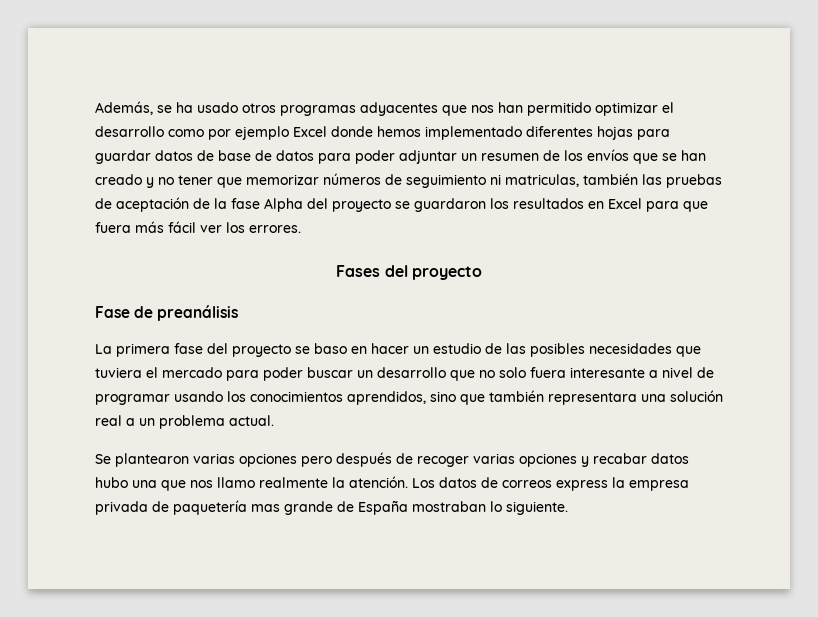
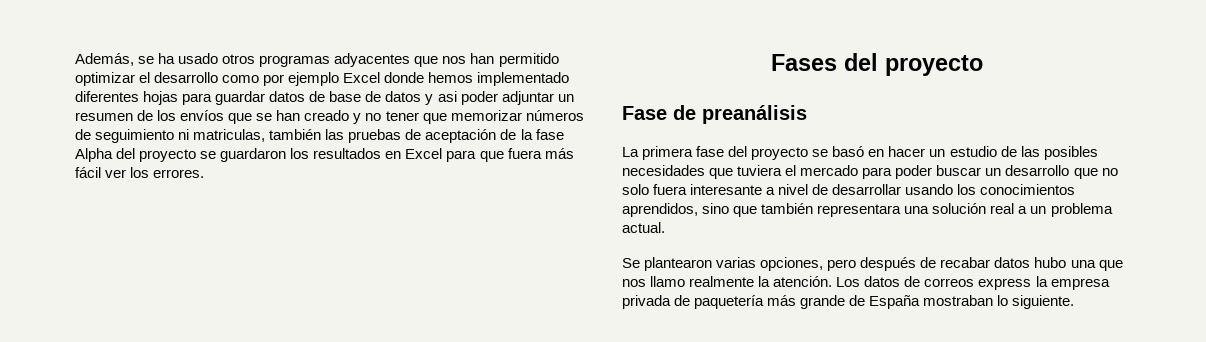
- Además, se ha usado otros programas adyacentes que nos han permitido optimizar el desarrollo como por ejemplo Excel donde hemos implementado diferentes hojas para guardar datos de base de datos para poder adjuntar un resumen de los envíos que se han creado y no tener que memorizar números de seguimiento ni matriculas, también las pruebas de aceptación de la fase Alpha del proyecto se guardaron los resultados en Excel para que fuera más fácil ver los errores.
+ Además, se ha usado otros programas adyacentes que nos han permitido optimizar el desarrollo como por ejemplo Excel donde hemos implementado diferentes hojas para guardar datos de base de datos y asi poder adjuntar un resumen de los envíos que se han creado y no tener que memorizar números de seguimiento ni matriculas, también las pruebas de aceptación de la fase Alpha del proyecto se guardaron los resultados en Excel para que fuera más fácil ver los errores.
- La primera fase del proyecto se baso en hacer un estudio de las posibles necesidades que tuviera el mercado para poder buscar un desarrollo que no solo fuera interesante a nivel de programar usando los conocimientos aprendidos, sino que también representara una solución real a un problema actual.
+ La primera fase del proyecto se basó en hacer un estudio de las posibles necesidades que tuviera el mercado para poder buscar un desarrollo que no solo fuera interesante a nivel de desarrollar usando los conocimientos aprendidos, sino que también representara una solución real a un problema actual.
- Se plantearon varias opciones pero después de recoger varias opciones y recabar datos hubo una que nos llamo realmente la atención.
+ Se plantearon varias opciones, pero después de recabar datos hubo una que nos llamo realmente la atención.
- Los datos de correos express la empresa privada de paquetería mas grande de España mostraban lo siguiente.
+ Los datos de correos express la empresa privada de paquetería más grande de España mostraban lo siguiente.

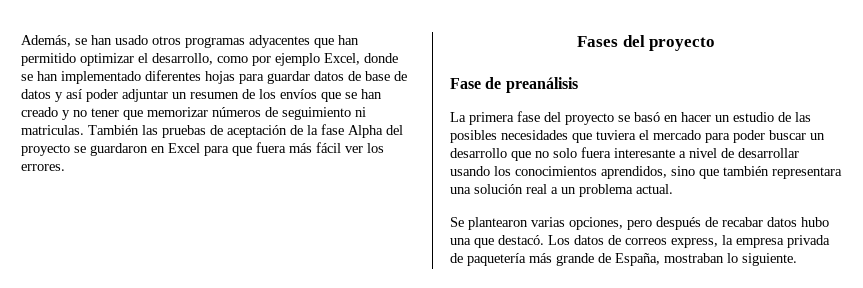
- Además, se ha usado otros programas adyacentes que nos han permitido optimizar el desarrollo como por ejemplo Excel donde hemos implementado diferentes hojas para guardar datos de base de datos y asi poder adjuntar un resumen de los envíos que se han creado y no tener que memorizar números de seguimiento ni matriculas, también las pruebas de aceptación de la fase Alpha del proyecto se guardaron los resultados en Excel para que fuera más fácil ver los errores.
+ Además, se han usado otros programas adyacentes que han permitido optimizar el desarrollo, como por ejemplo Excel, donde se han implementado diferentes hojas para guardar datos de base de datos y así poder adjuntar un resumen de los envíos que se han creado y no tener que memorizar números de seguimiento ni matriculas. También las pruebas de aceptación de la fase Alpha del proyecto se guardaron en Excel para que fuera más fácil ver los errores.
- Se plantearon varias opciones, pero después de recabar datos hubo una que nos llamo realmente la atención.
+ Se plantearon varias opciones, pero después de recabar datos hubo una que destacó.
- Los datos de correos express la empresa privada de paquetería más grande de España mostraban lo siguiente.
+ Los datos de correos express, la empresa privada de paquetería más grande de España, mostraban lo siguiente.

